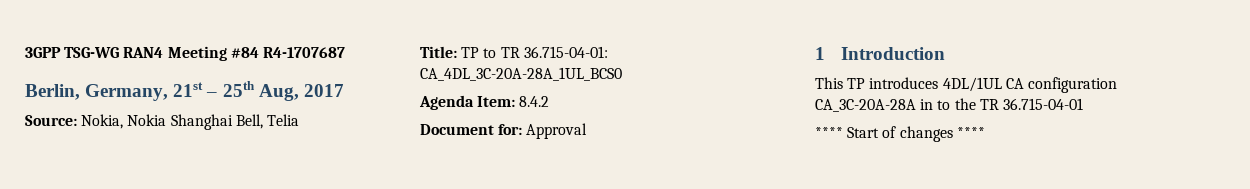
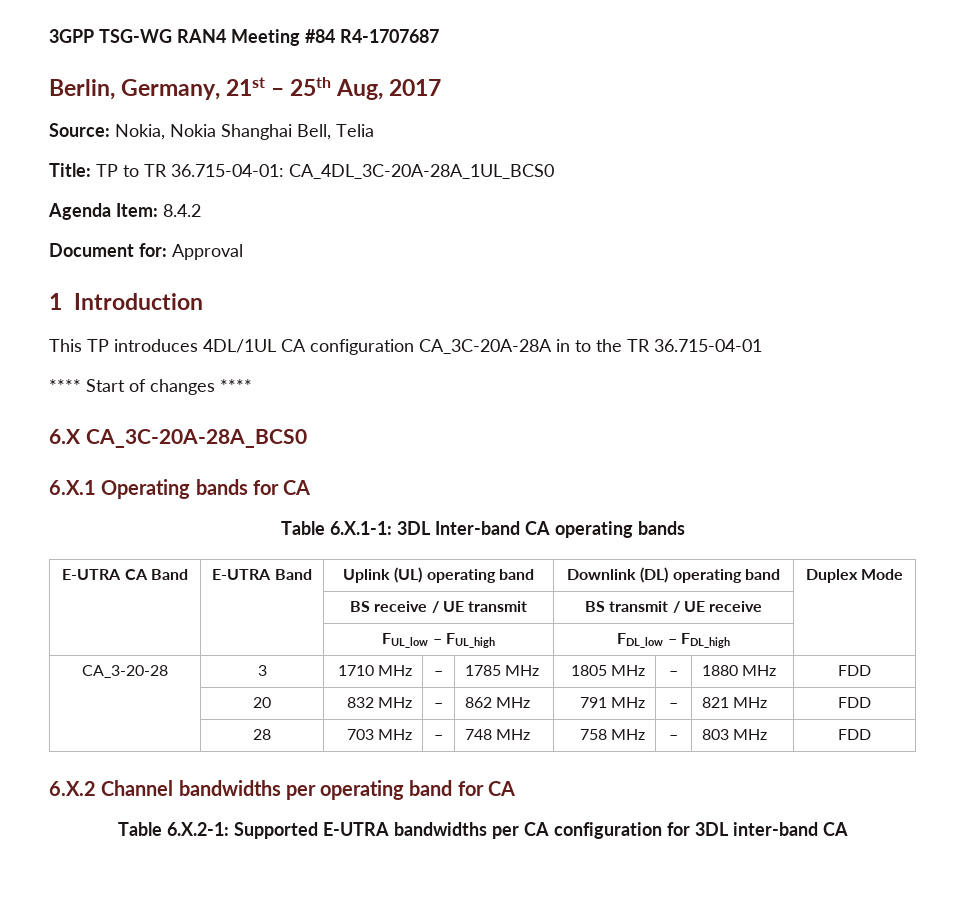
+ 6.X CA_3C-20A-28A_BCS0
+ 6.X.1 Operating bands for CA
+ Table 6.X.1-1: 3DL Inter-band CA operating bands
+ E-UTRA CA Band | E-UTRA Band | Uplink (UL) operating band | Downlink (DL) operating band | Duplex Mode
+ | | BS receive / UE transmit | BS transmit / UE receive |
+ | | FUL_low – FUL_high | FDL_low – FDL_high |
+ CA_3-20-28 | 3 | 1710 MHz | – | 1785 MHz | 1805 MHz | – | 1880 MHz | FDD
+ | 20 | 832 MHz | – | 862 MHz | 791 MHz | – | 821 MHz | FDD
+ | 28 | 703 MHz | – | 748 MHz | 758 MHz | – | 803 MHz | FDD
+ 6.X.2 Channel bandwidths per operating band for CA
+ Table 6.X.2-1: Supported E-UTRA bandwidths per CA configuration for 3DL inter-band CA

